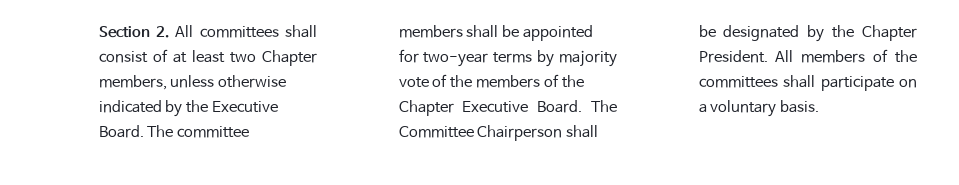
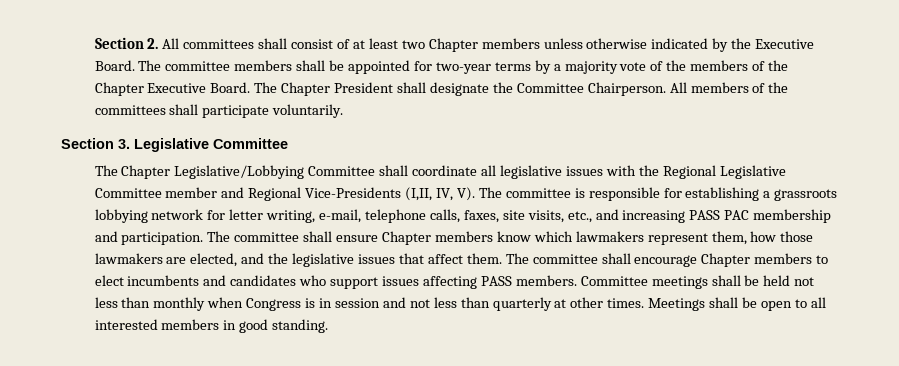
- Section 2. All committees shall consist of at least two Chapter members, unless otherwise indicated by the Executive Board.
+ Section 2. All committees shall consist of at least two Chapter members unless otherwise indicated by the Executive Board.
- The committee members shall be appointed for two-year terms by majority vote of the members of the Chapter Executive Board.
+ The committee members shall be appointed for two-year terms by a majority vote of the members of the Chapter Executive Board.
- The Committee Chairperson shall be designated by the Chapter President.
+ The Chapter President shall designate the Committee Chairperson.
- All members of the committees shall participate on a voluntary basis.
+ All members of the committees shall participate voluntarily.
+ Section 3. Legislative Committee
+ The Chapter Legislative/Lobbying Committee shall coordinate all legislative issues with the Regional Legislative Committee member and Regional Vice-Presidents (I,II, IV, V). The committee is responsible for establishing a grassroots lobbying network for letter writing, e-mail, telephone calls, faxes, site visits, etc., and increasing PASS PAC membership and participation. The committee shall ensure Chapter members know which lawmakers represent them, how those lawmakers are elected, and the legislative issues that affect them. The committee shall encourage Chapter members to elect incumbents and candidates who support issues affecting PASS members. Committee meetings shall be held not less than monthly when Congress is in session and not less than quarterly at other times. Meetings shall be open to all interested members in good standing.

